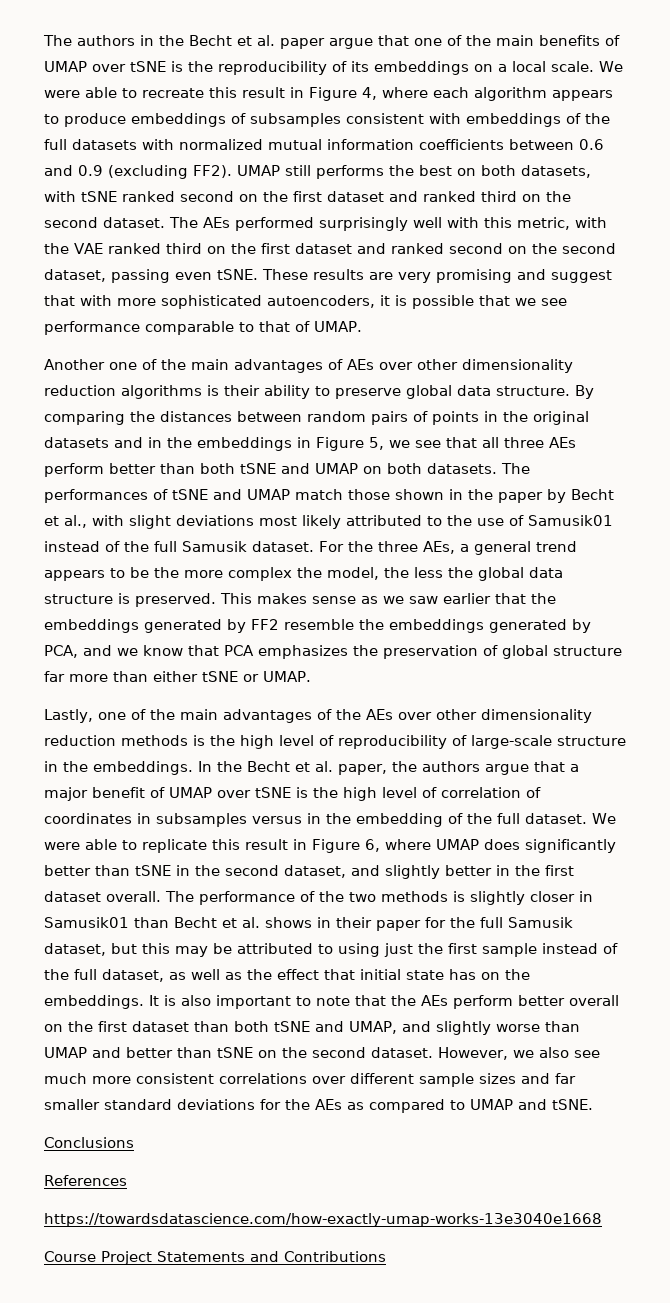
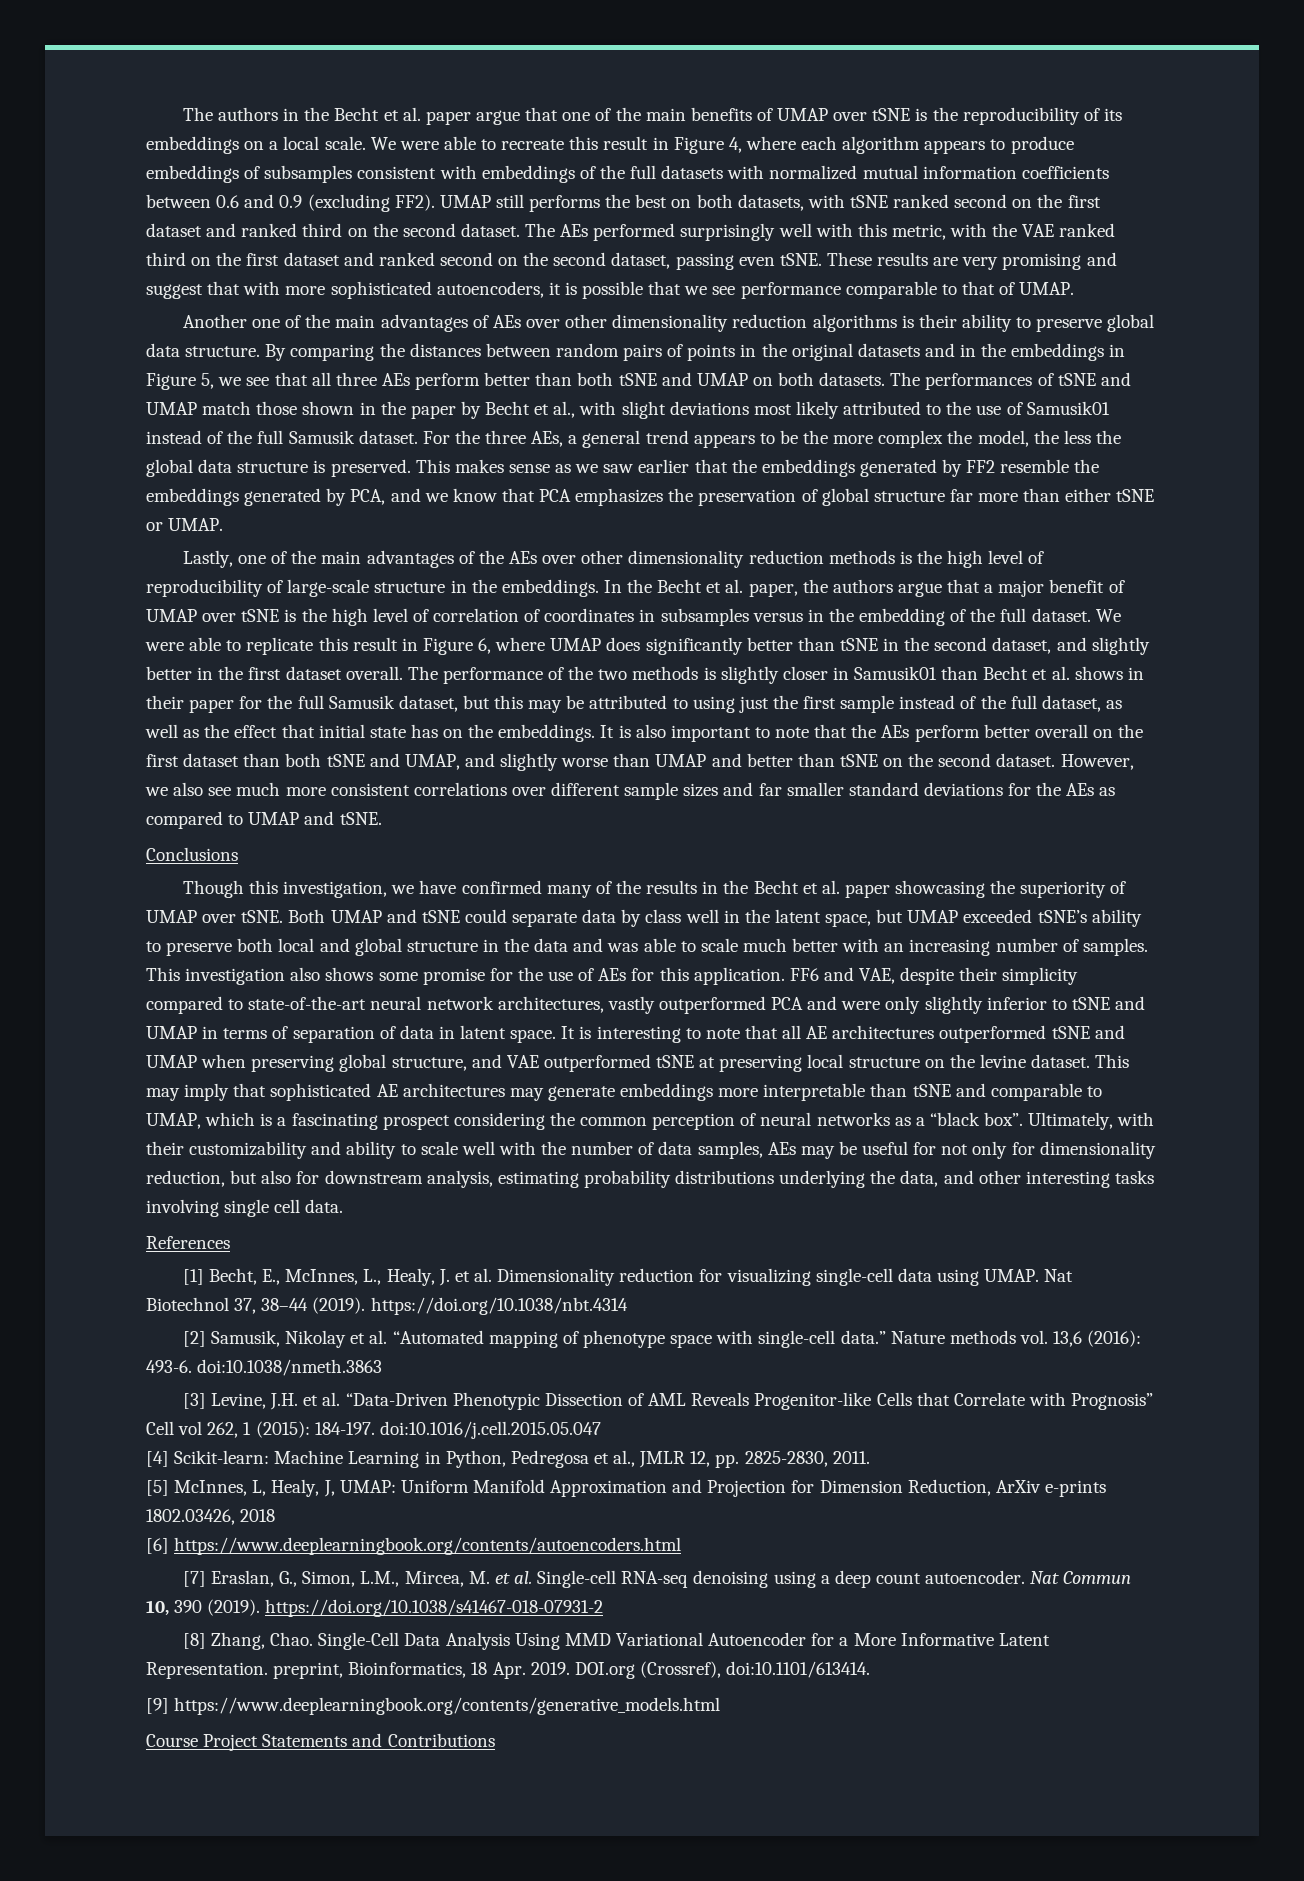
+ Though this investigation, we have confirmed many of the results in the Becht et al. paper showcasing the superiority of UMAP over tSNE. Both UMAP and tSNE could separate data by class well in the latent space, but UMAP exceeded tSNE’s ability to preserve both local and global structure in the data and was able to scale much better with an increasing number of samples. This investigation also shows some promise for the use of AEs for this application. FF6 and VAE, despite their simplicity compared to state-of-the-art neural network architectures, vastly outperformed PCA and were only slightly inferior to tSNE and UMAP in terms of separation of data in latent space. It is interesting to note that all AE architectures outperformed tSNE and UMAP when preserving global structure, and VAE outperformed tSNE at preserving local structure on the levine dataset. This may imply that sophisticated AE architectures may generate embeddings more interpretable than tSNE and comparable to UMAP, which is a fascinating prospect considering the common perception of neural networks as a “black box”. Ultimately, with their customizability and ability to scale well with the number of data samples, AEs may be useful for not only for dimensionality reduction, but also for downstream analysis, estimating probability distributions underlying the data, and other interesting tasks involving single cell data.
  References
- https://towardsdatascience.com/how-exactly-umap-works-13e3040e1668
+ [1] Becht, E., McInnes, L., Healy, J. et al. Dimensionality reduction for visualizing single-cell data using UMAP. Nat Biotechnol 37, 38–44 (2019). https://doi.org/10.1038/nbt.4314
+ [2] Samusik, Nikolay et al. “Automated mapping of phenotype space with single-cell data.” Nature methods vol. 13,6 (2016): 493-6. doi:10.1038/nmeth.3863
+ [3] Levine, J.H. et al. “Data-Driven Phenotypic Dissection of AML Reveals Progenitor-like Cells that Correlate with Prognosis” Cell vol 262, 1 (2015): 184-197. doi:10.1016/j.cell.2015.05.047
+ [4] Scikit-learn: Machine Learning in Python, Pedregosa et al., JMLR 12, pp. 2825-2830, 2011.
+ [5] McInnes, L, Healy, J, UMAP: Uniform Manifold Approximation and Projection for Dimension Reduction, ArXiv e-prints 1802.03426, 2018
+ [6] https://www.deeplearningbook.org/contents/autoencoders.html
+ [7] Eraslan, G., Simon, L.M., Mircea, M. et al. Single-cell RNA-seq denoising using a deep count autoencoder. Nat Commun 10, 390 (2019). https://doi.org/10.1038/s41467-018-07931-2
+ [8] Zhang, Chao. Single-Cell Data Analysis Using MMD Variational Autoencoder for a More Informative Latent Representation. preprint, Bioinformatics, 18 Apr. 2019. DOI.org (Crossref), doi:10.1101/613414.
+ [9] https://www.deeplearningbook.org/contents/generative_models.html

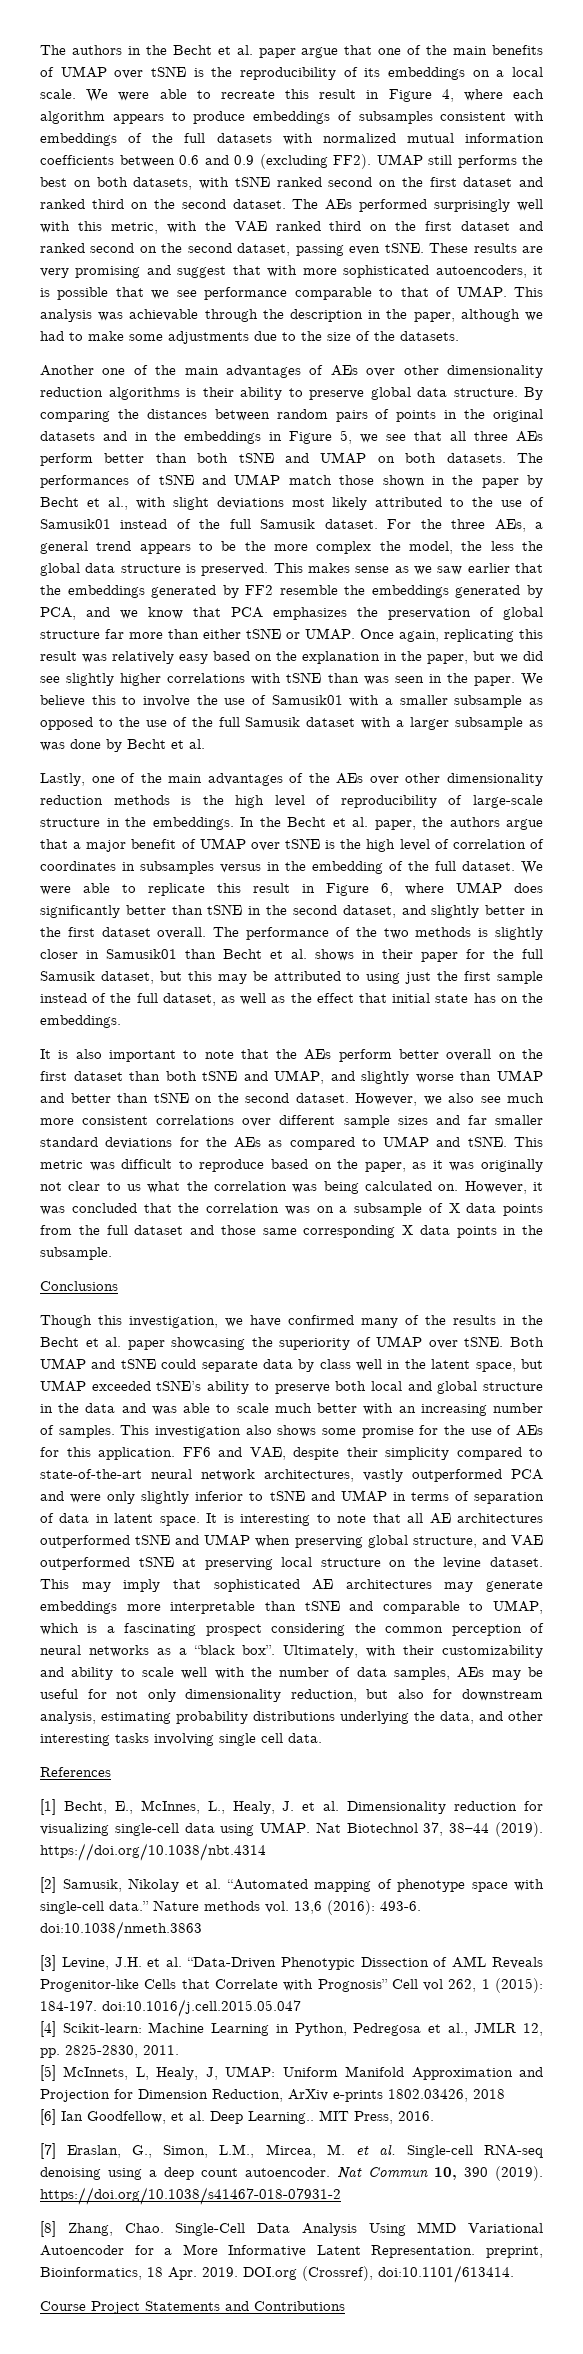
+ This analysis was achievable through the description in the paper, although we had to make some adjustments due to the size of the datasets.
+ Once again, replicating this result was relatively easy based on the explanation in the paper, but we did see slightly higher correlations with tSNE than was seen in the paper. We believe this to involve the use of Samusik01 with a smaller subsample as opposed to the use of the full Samusik dataset with a larger subsample as was done by Becht et al.
- The performance of the two methods is slightly closer in Samusik01 than Becht et al. shows in their paper for the full Samusik dataset, but this may be attributed to using just the first sample instead of the full dataset, as well as the effect that initial state has on the embeddings. It is also important to note that the AEs perform better overall on the first dataset than both tSNE and UMAP, and slightly worse than UMAP and better than tSNE on the second dataset.
+ The performance of the two methods is slightly closer in Samusik01 than Becht et al. shows in their paper for the full Samusik dataset, but this may be attributed to using just the first sample instead of the full dataset, as well as the effect that initial state has on the embeddings.
+ It is also important to note that the AEs perform better overall on the first dataset than both tSNE and UMAP, and slightly worse than UMAP and better than tSNE on the second dataset.
+ This metric was difficult to reproduce based on the paper, as it was originally not clear to us what the correlation was being calculated on. However, it was concluded that the correlation was on a subsample of X data points from the full dataset and those same corresponding X data points in the subsample.
- Ultimately, with their customizability and ability to scale well with the number of data samples, AEs may be useful for not only for dimensionality reduction, but also for downstream analysis, estimating probability distributions underlying the data, and other interesting tasks involving single cell data.
+ Ultimately, with their customizability and ability to scale well with the number of data samples, AEs may be useful for not only dimensionality reduction, but also for downstream analysis, estimating probability distributions underlying the data, and other interesting tasks involving single cell data.
- [5] McInnes, L, Healy, J, UMAP: Uniform Manifold Approximation and Projection for Dimension Reduction, ArXiv e-prints 1802.03426, 2018
+ [5] McInnets, L, Healy, J, UMAP: Uniform Manifold Approximation and Projection for Dimension Reduction, ArXiv e-prints 1802.03426, 2018
- [6] https://www.deeplearningbook.org/contents/autoencoders.html
+ [6] Ian Goodfellow, et al. Deep Learning.. MIT Press, 2016.
- [9] https://www.deeplearningbook.org/contents/generative_models.html

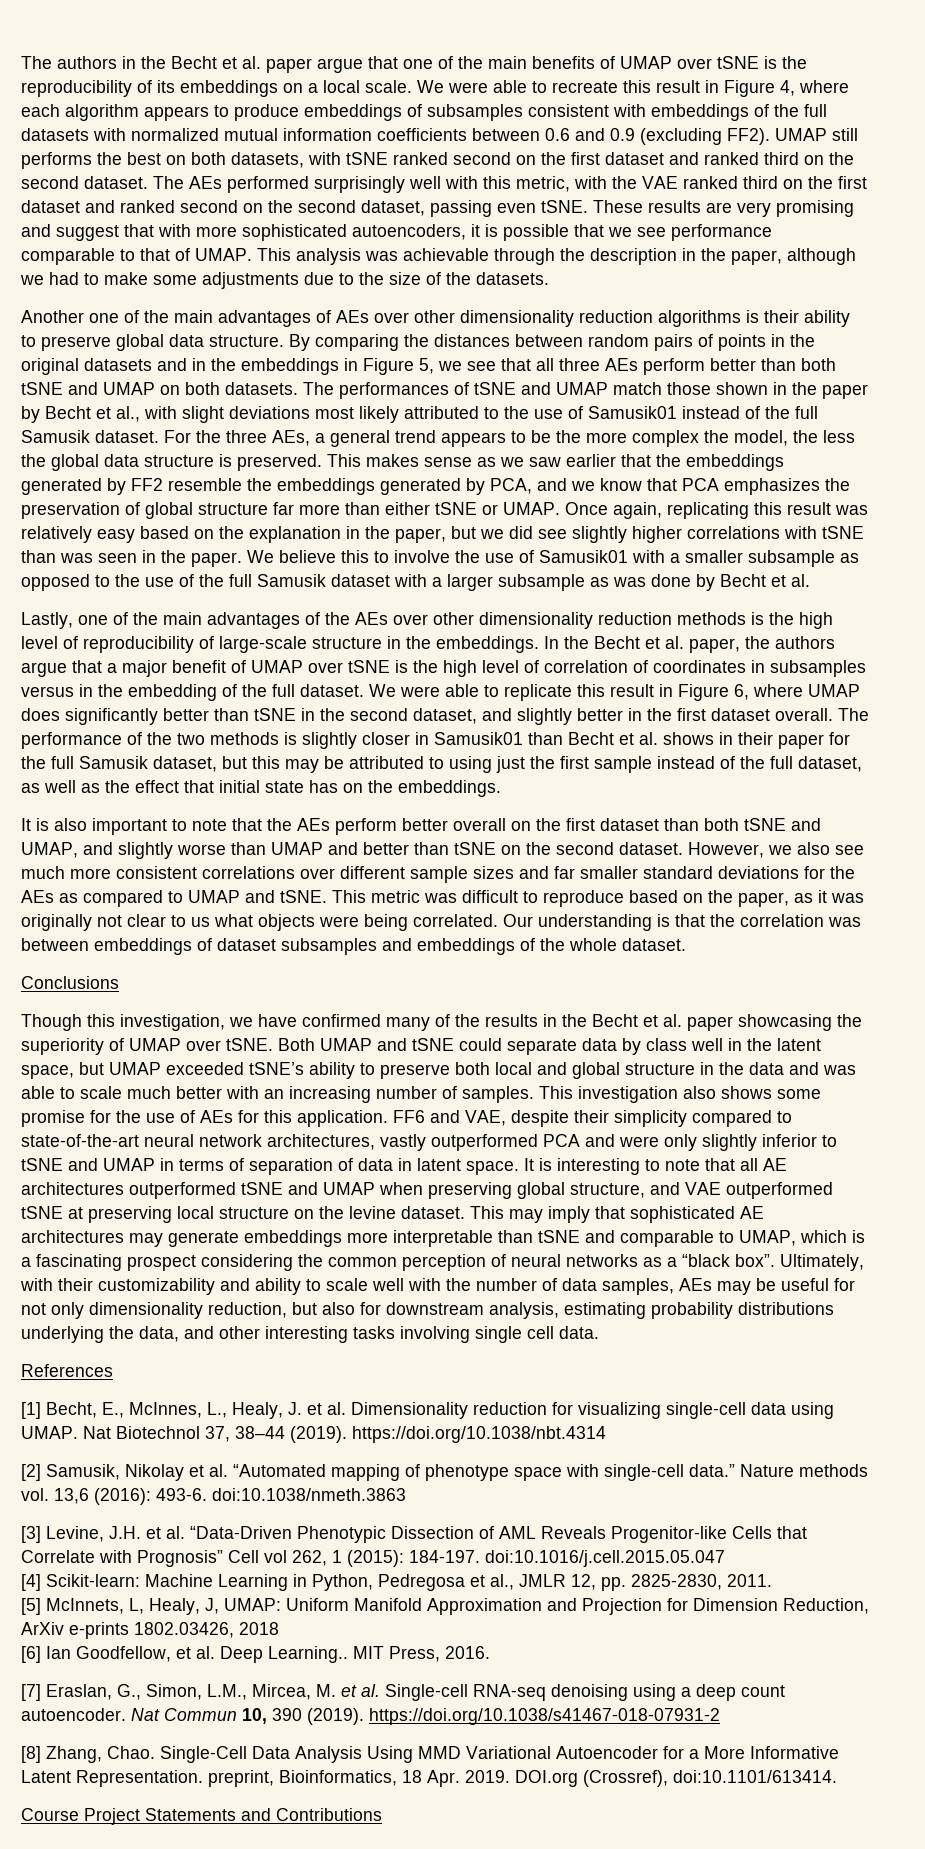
- This metric was difficult to reproduce based on the paper, as it was originally not clear to us what the correlation was being calculated on. However, it was concluded that the correlation was on a subsample of X data points from the full dataset and those same corresponding X data points in the subsample.
+ This metric was difficult to reproduce based on the paper, as it was originally not clear to us what objects were being correlated. Our understanding is that the correlation was between embeddings of dataset subsamples and embeddings of the whole dataset.

